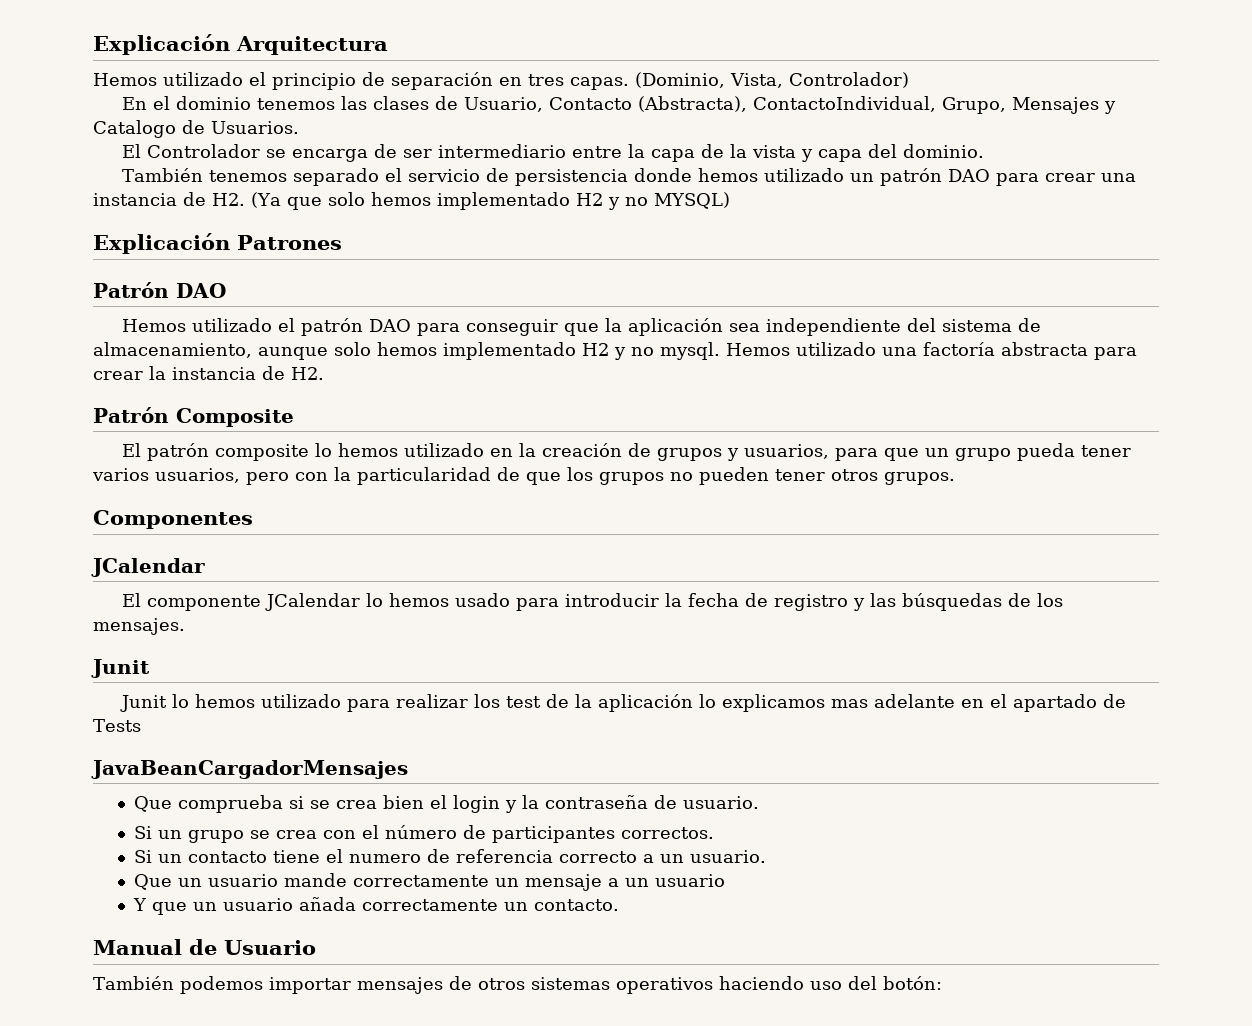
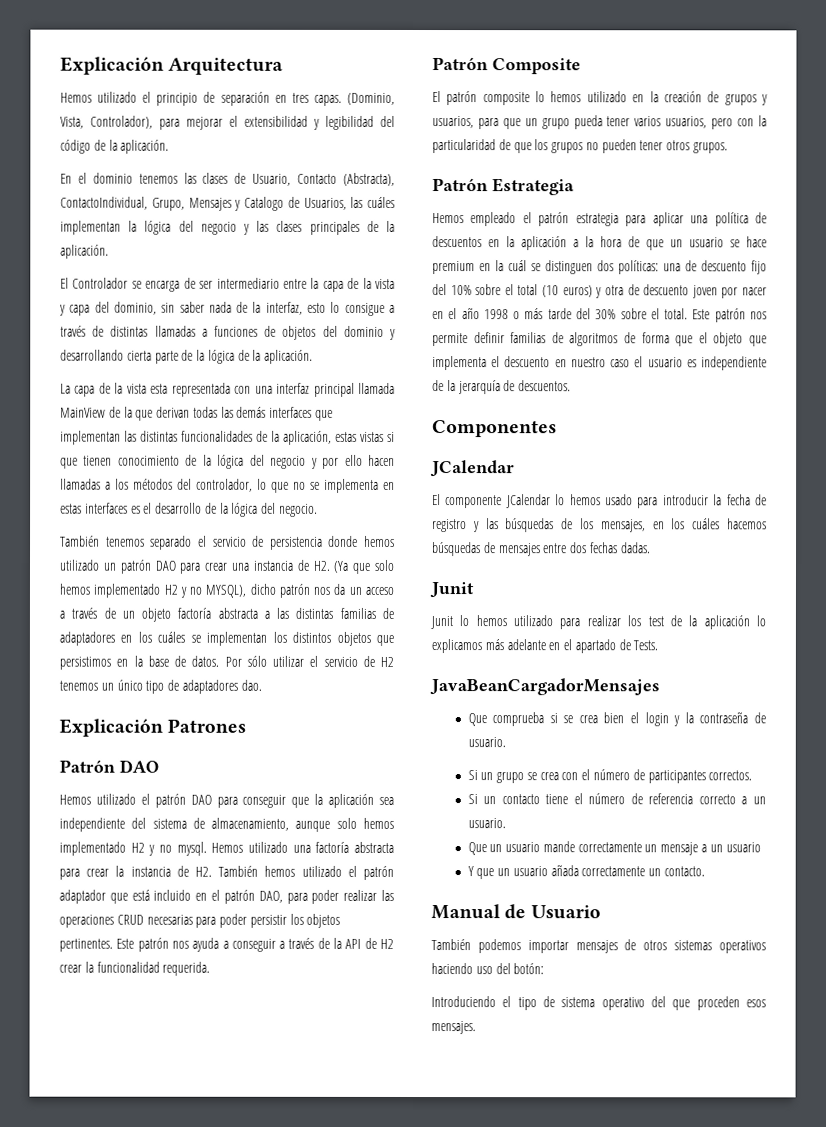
- (Dominio, Vista, Controlador)
+ (Dominio, Vista, Controlador), para mejorar el extensibilidad y legibilidad del código de la aplicación.
- En el dominio tenemos las clases de Usuario, Contacto (Abstracta), ContactoIndividual, Grupo, Mensajes y Catalogo de Usuarios.
+ En el dominio tenemos las clases de Usuario, Contacto (Abstracta), ContactoIndividual, Grupo, Mensajes y Catalogo de Usuarios, las cuáles implementan la lógica del negocio y las clases principales de la aplicación.
- El Controlador se encarga de ser intermediario entre la capa de la vista y capa del dominio.
+ El Controlador se encarga de ser intermediario entre la capa de la vista y capa del dominio, sin saber nada de la interfaz, esto lo consigue a través de distintas llamadas a funciones de objetos del dominio y desarrollando cierta parte de la lógica de la aplicación.
+ La capa de la vista esta representada con una interfaz principal llamada MainView de la que derivan todas las demás interfaces que implementan las distintas funcionalidades de la aplicación, estas vistas si que tienen conocimiento de la lógica del negocio y por ello hacen llamadas a los métodos del controlador, lo que no se implementa en estas interfaces es el desarrollo de la lógica del negocio.
- También tenemos separado el servicio de persistencia donde hemos utilizado un patrón DAO para crear una instancia de H2. (Ya que solo hemos implementado H2 y no MYSQL)
+ También tenemos separado el servicio de persistencia donde hemos utilizado un patrón DAO para crear una instancia de H2. (Ya que solo hemos implementado H2 y no MYSQL), dicho patrón nos da un acceso a través de un objeto factoría abstracta a las distintas familias de adaptadores en los cuáles se implementan los distintos objetos que persistimos en la base de datos. Por sólo utilizar el servicio de H2 tenemos un único tipo de adaptadores dao.
- Hemos utilizado una factoría abstracta para crear la instancia de H2.
+ Hemos utilizado una factoría abstracta para crear la instancia de H2. También hemos utilizado el patrón adaptador que está incluido en el patrón DAO, para poder realizar las operaciones CRUD necesarias para poder persistir los objetos pertinentes. Este patrón nos ayuda a conseguir a través de la API de H2 crear la funcionalidad requerida.
+ Patrón Estrategia
+ Hemos empleado el patrón estrategia para aplicar una política de descuentos en la aplicación a la hora de que un usuario se hace premium en la cuál se distinguen dos políticas: una de descuento fijo del 10% sobre el total (10 euros) y otra de descuento joven por nacer en el año 1998 o más tarde del 30% sobre el total. Este patrón nos permite definir familias de algoritmos de forma que el objeto que implementa el descuento en nuestro caso el usuario es independiente de la jerarquía de descuentos.
- El componente JCalendar lo hemos usado para introducir la fecha de registro y las búsquedas de los mensajes.
+ El componente JCalendar lo hemos usado para introducir la fecha de registro y las búsquedas de los mensajes, en los cuáles hacemos búsquedas de mensajes entre dos fechas dadas.
- Junit lo hemos utilizado para realizar los test de la aplicación lo explicamos mas adelante en el apartado de Tests
+ Junit lo hemos utilizado para realizar los test de la aplicación lo explicamos más adelante en el apartado de Tests.
- Si un contacto tiene el numero de referencia correcto a un usuario.
+ Si un contacto tiene el número de referencia correcto a un usuario.
+ Introduciendo el tipo de sistema operativo del que proceden esos mensajes.

